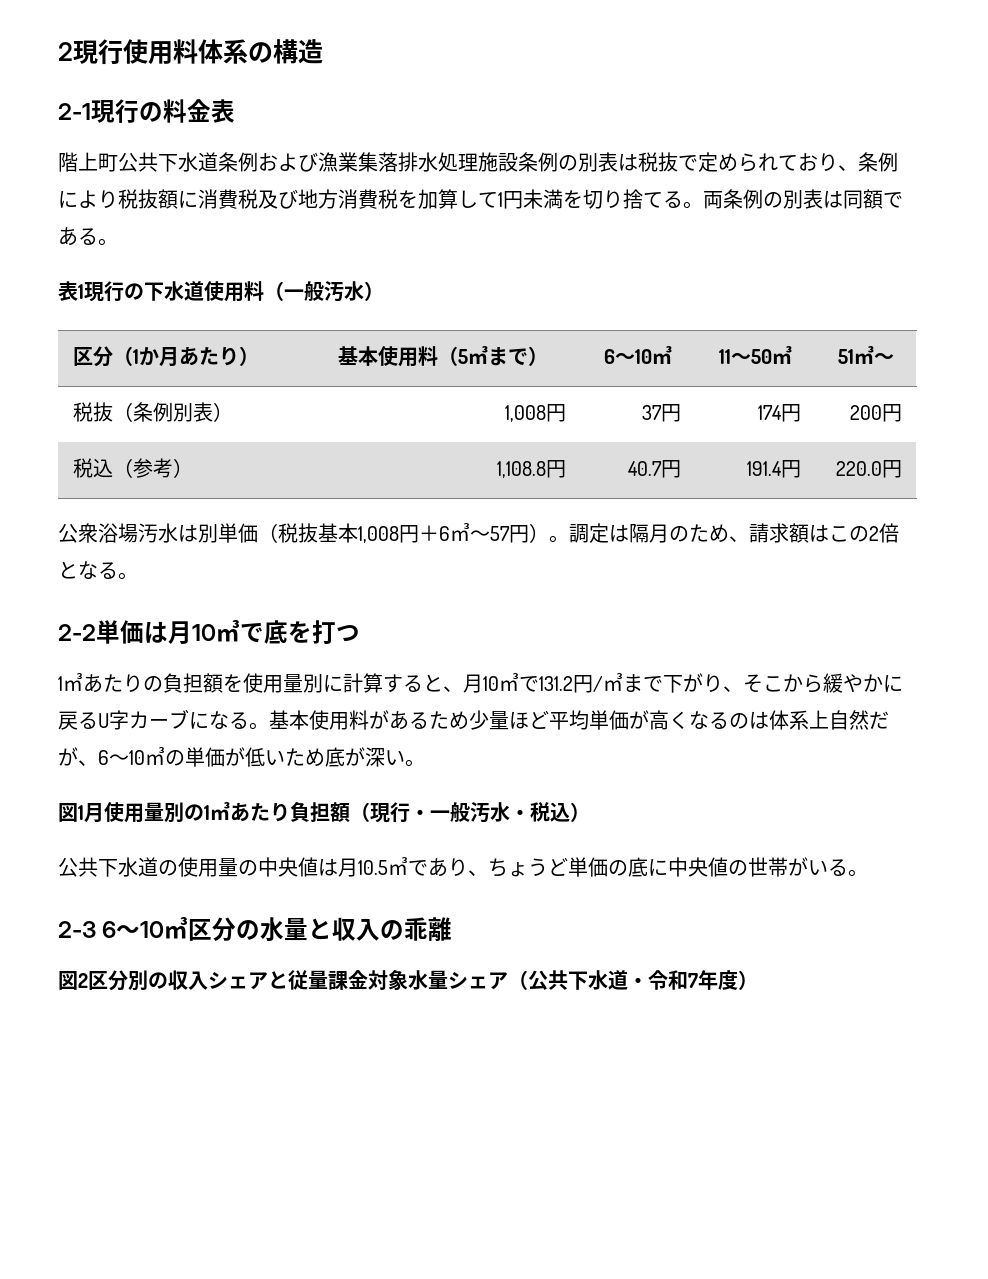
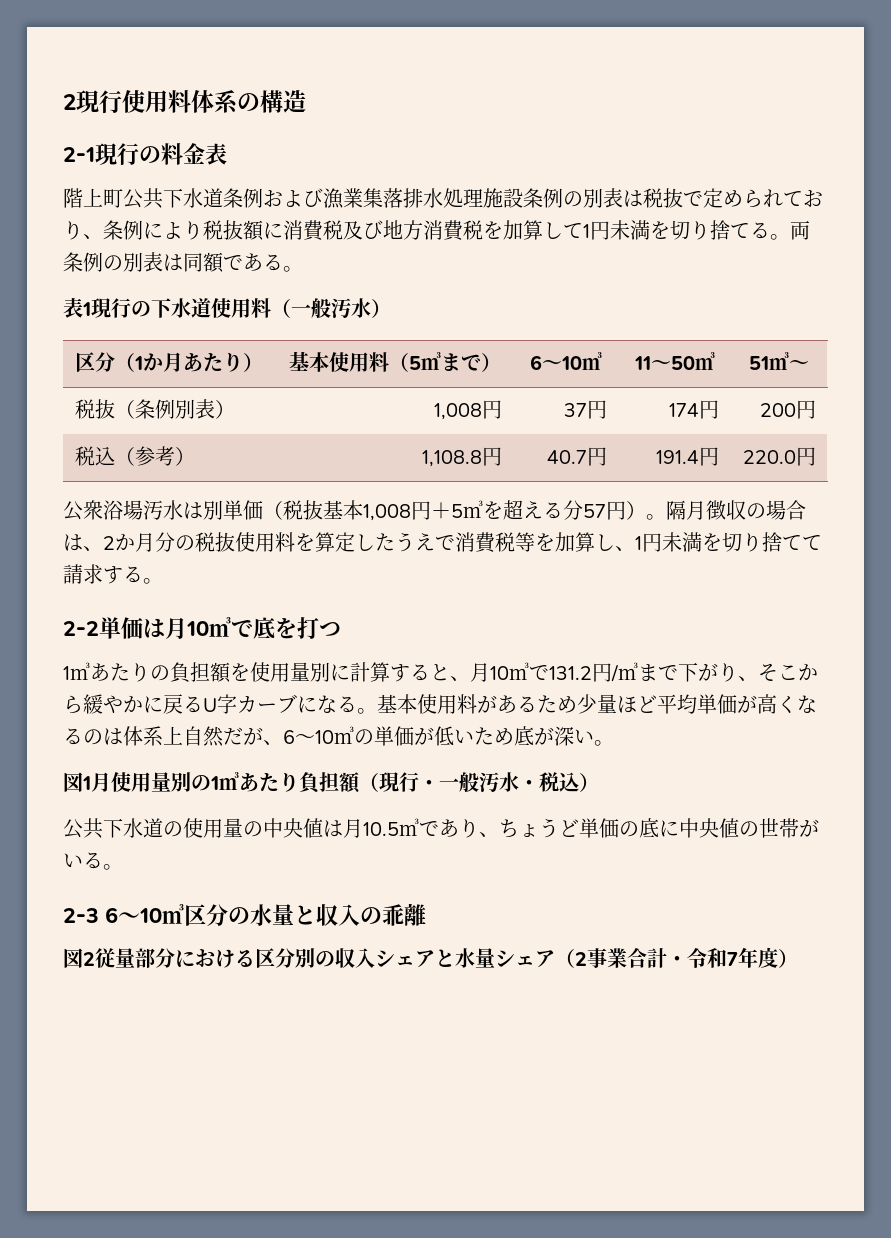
- 公衆浴場汚水は別単価（税抜基本1,008円＋6㎥〜57円）。調定は隔月のため、請求額はこの2倍となる。
+ 公衆浴場汚水は別単価（税抜基本1,008円＋5㎥を超える分57円）。隔月徴収の場合は、2か月分の税抜使用料を算定したうえで消費税等を加算し、1円未満を切り捨てて請求する。
- 図2区分別の収入シェアと従量課金対象水量シェア（公共下水道・令和7年度）
+ 図2従量部分における区分別の収入シェアと水量シェア（2事業合計・令和7年度）

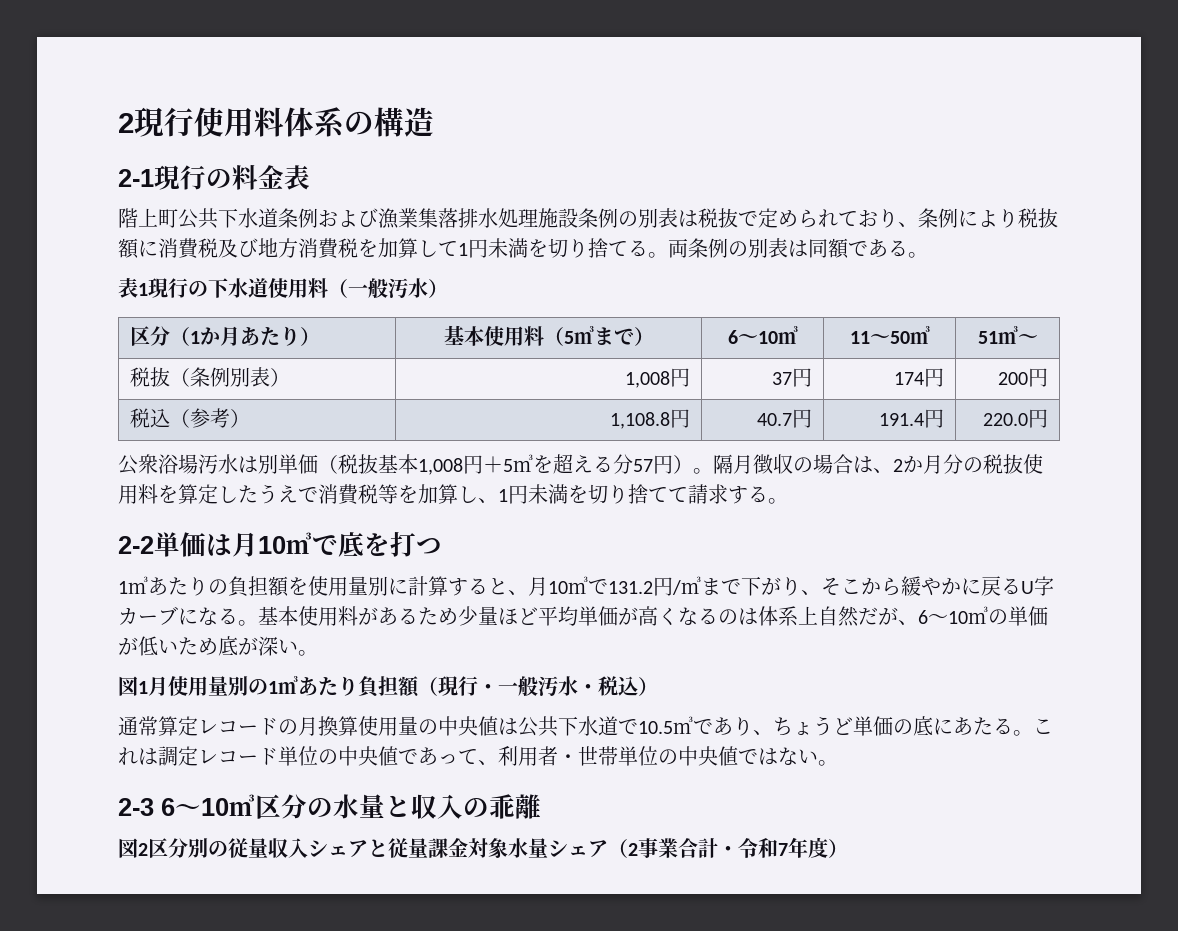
- 公共下水道の使用量の中央値は月10.5㎥であり、ちょうど単価の底に中央値の世帯がいる。
+ 通常算定レコードの月換算使用量の中央値は公共下水道で10.5㎥であり、ちょうど単価の底にあたる。これは調定レコード単位の中央値であって、利用者・世帯単位の中央値ではない。
- 図2従量部分における区分別の収入シェアと水量シェア（2事業合計・令和7年度）
+ 図2区分別の従量収入シェアと従量課金対象水量シェア（2事業合計・令和7年度）

